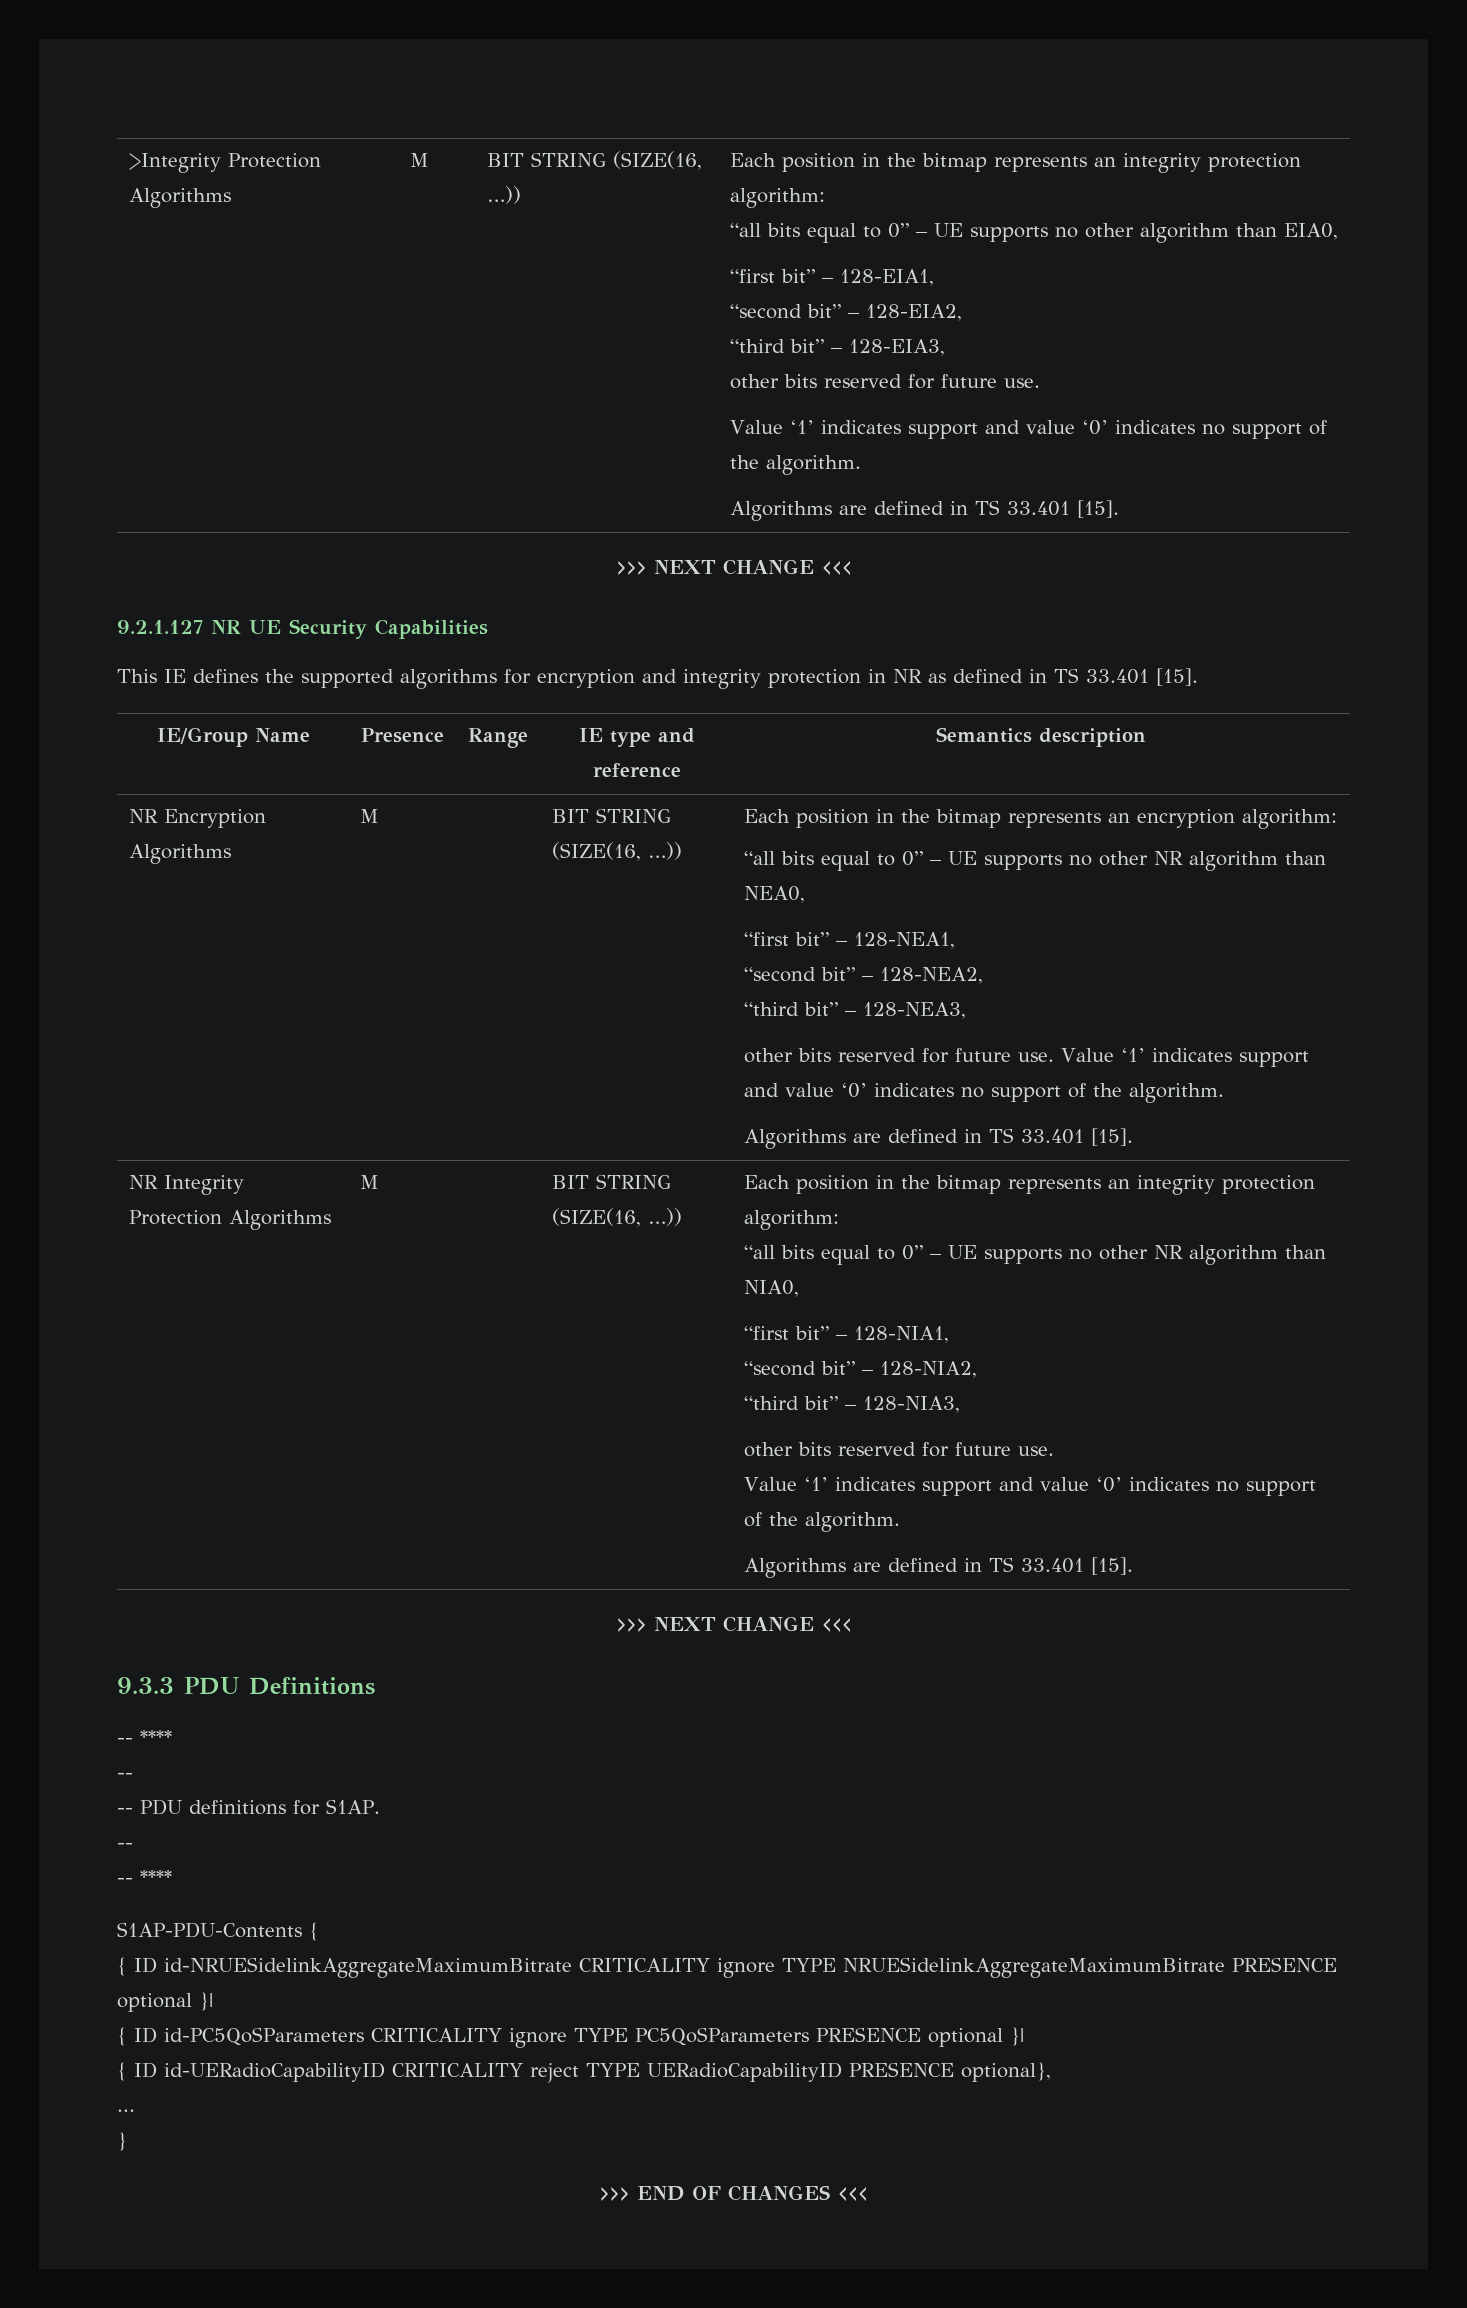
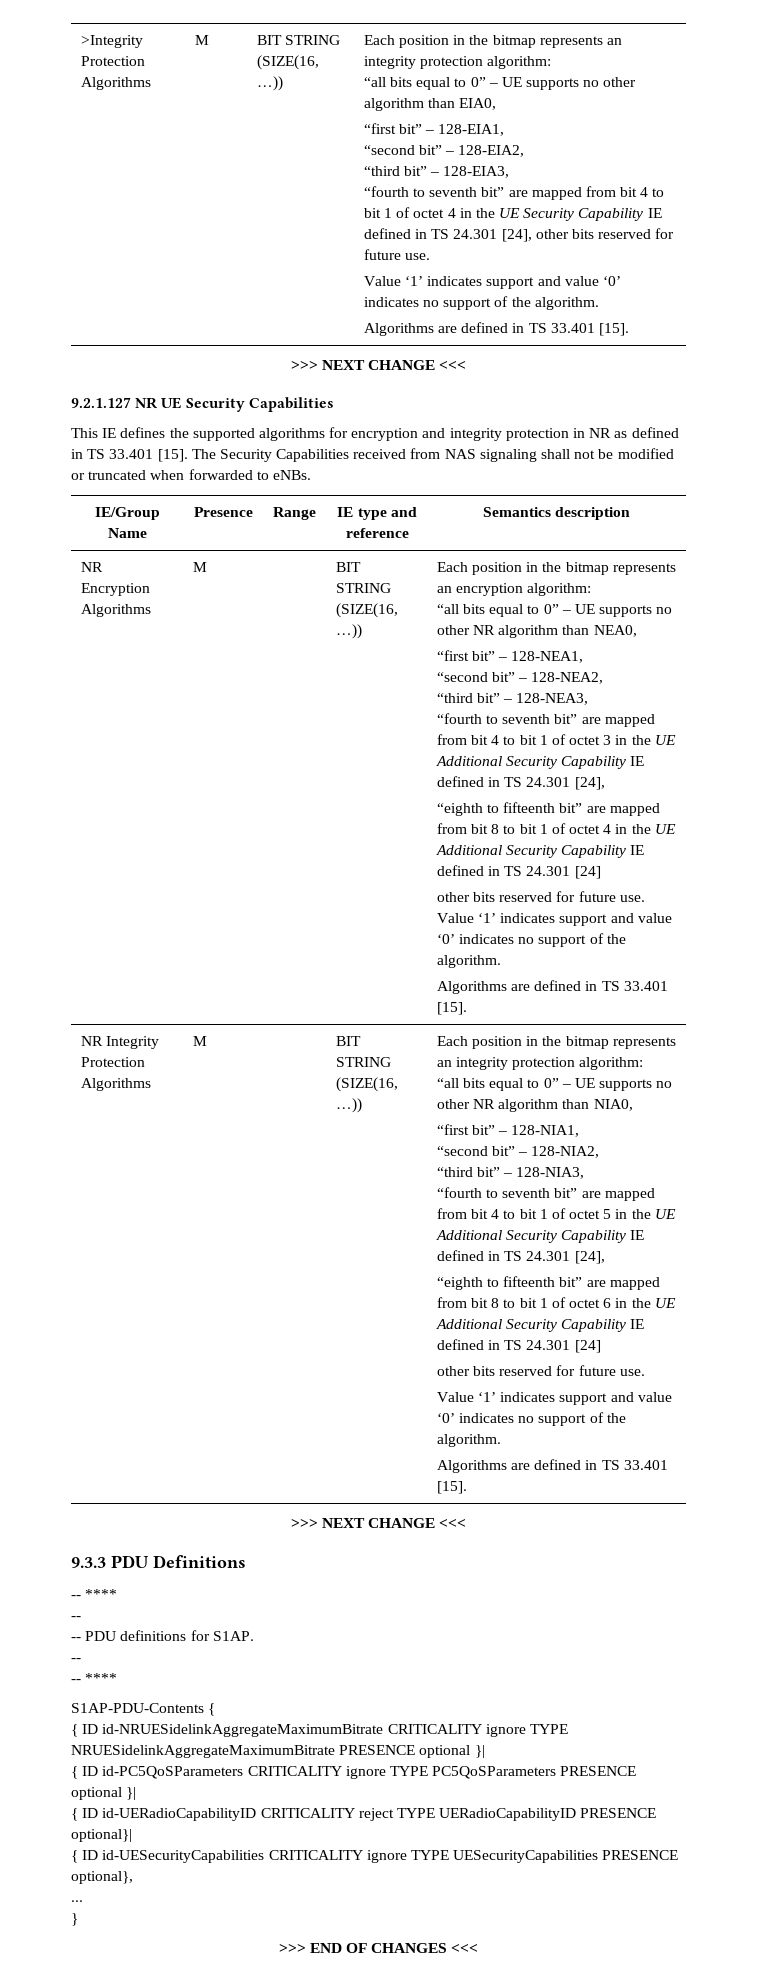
  “third bit” – 128-EIA3,
- other bits reserved for future use.
+ “fourth to seventh bit” are mapped from bit 4 to bit 1 of octet 4 in the UE Security Capability IE defined in TS 24.301 [24], other bits reserved for future use.
+ The Security Capabilities received from NAS signaling shall not be modified or truncated when forwarded to eNBs.
+ “fourth to seventh bit” are mapped from bit 4 to bit 1 of octet 3 in the UE Additional Security Capability IE defined in TS 24.301 [24],
+ “eighth to fifteenth bit” are mapped from bit 8 to bit 1 of octet 4 in the UE Additional Security Capability IE defined in TS 24.301 [24]
+ “fourth to seventh bit” are mapped from bit 4 to bit 1 of octet 5 in the UE Additional Security Capability IE defined in TS 24.301 [24],
+ “eighth to fifteenth bit” are mapped from bit 8 to bit 1 of octet 6 in the UE Additional Security Capability IE defined in TS 24.301 [24]
- { ID id-UERadioCapabilityID CRITICALITY reject TYPE UERadioCapabilityID PRESENCE optional},
+ { ID id-UERadioCapabilityID CRITICALITY reject TYPE UERadioCapabilityID PRESENCE optional}|
+ { ID id-UESecurityCapabilities CRITICALITY ignore TYPE UESecurityCapabilities PRESENCE optional},

